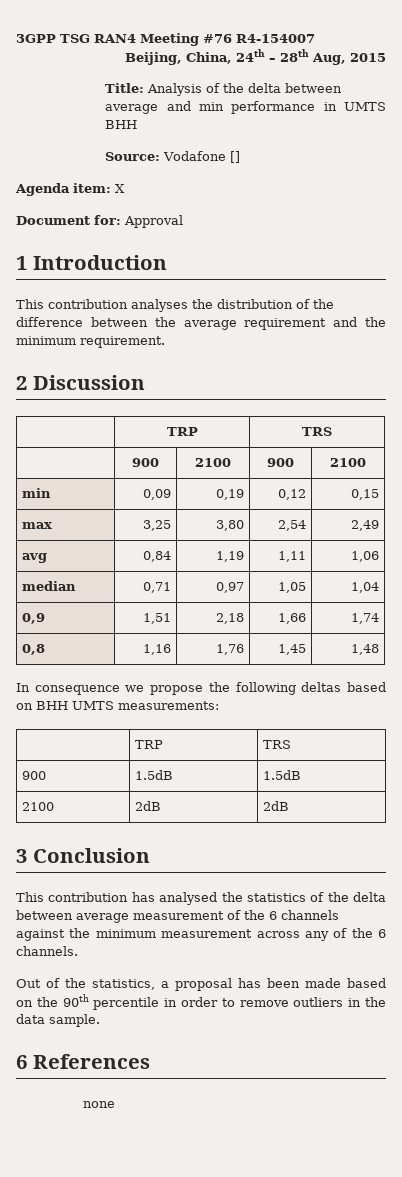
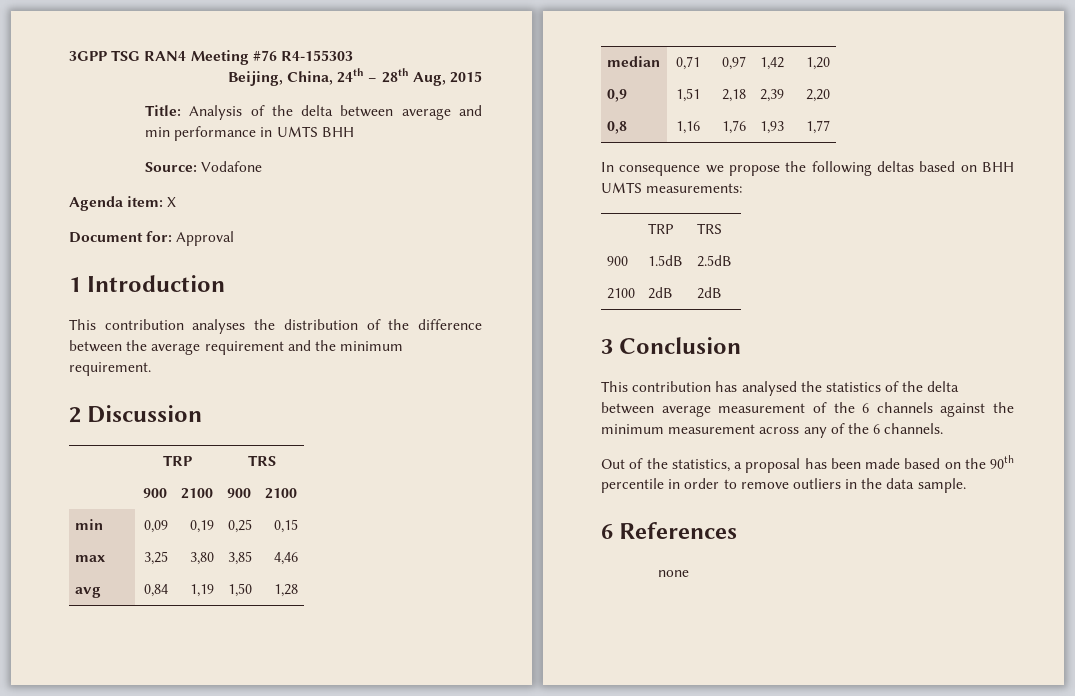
- 3GPP TSG RAN4 Meeting #76 R4-154007
+ 3GPP TSG RAN4 Meeting #76 R4-155303
- Source: Vodafone []
+ Source: Vodafone
- min | 0,09 | 0,19 | 0,12 | 0,15
+ min | 0,09 | 0,19 | 0,25 | 0,15
- max | 3,25 | 3,80 | 2,54 | 2,49
+ max | 3,25 | 3,80 | 3,85 | 4,46
- avg | 0,84 | 1,19 | 1,11 | 1,06
+ avg | 0,84 | 1,19 | 1,50 | 1,28
- median | 0,71 | 0,97 | 1,05 | 1,04
+ median | 0,71 | 0,97 | 1,42 | 1,20
- 0,9 | 1,51 | 2,18 | 1,66 | 1,74
+ 0,9 | 1,51 | 2,18 | 2,39 | 2,20
- 0,8 | 1,16 | 1,76 | 1,45 | 1,48
+ 0,8 | 1,16 | 1,76 | 1,93 | 1,77
- 900 | 1.5dB | 1.5dB
+ 900 | 1.5dB | 2.5dB

